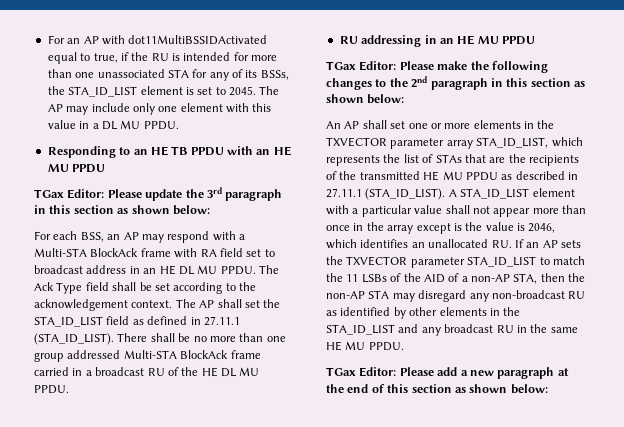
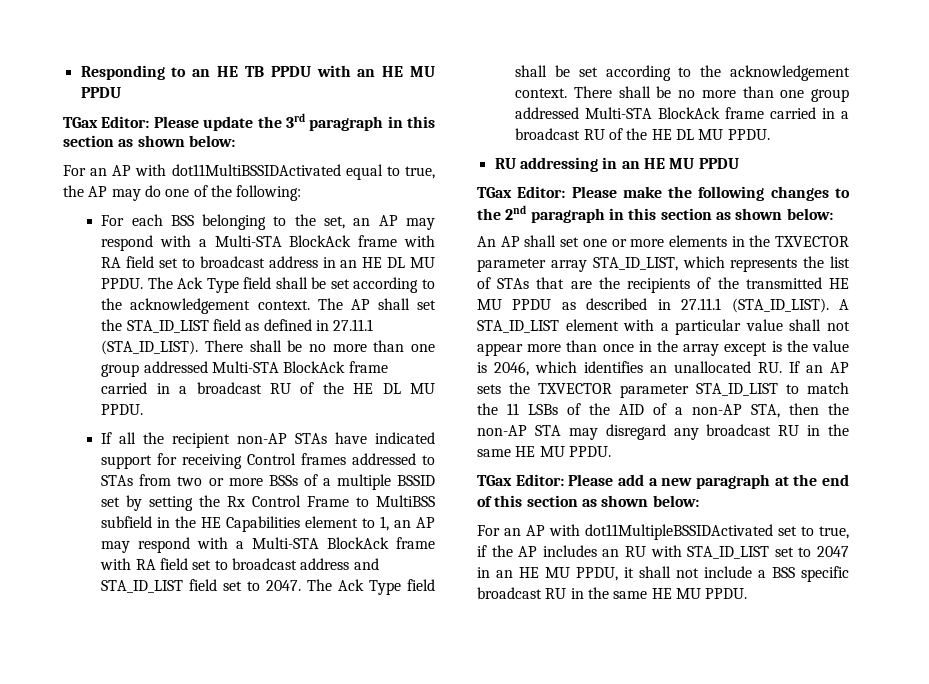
- For an AP with dot11MultiBSSIDActivated equal to true, if the RU is intended for more than one unassociated STA for any of its BSSs, the STA_ID_LIST element is set to 2045. The AP may include only one element with this value in a DL MU PPDU.
- For each BSS, an AP may respond with a Multi-STA BlockAck frame with RA field set to broadcast address in an HE DL MU PPDU.
+ For an AP with dot11MultiBSSIDActivated equal to true, the AP may do one of the following:
+ For each BSS belonging to the set, an AP may respond with a Multi-STA BlockAck frame with RA field set to broadcast address in an HE DL MU PPDU.
+ If all the recipient non-AP STAs have indicated support for receiving Control frames addressed to STAs from two or more BSSs of a multiple BSSID set by setting the Rx Control Frame to MultiBSS subfield in the HE Capabilities element to 1, an AP may respond with a Multi-STA BlockAck frame with RA field set to broadcast address and STA_ID_LIST field set to 2047. The Ack Type field shall be set according to the acknowledgement context. There shall be no more than one group addressed Multi-STA BlockAck frame carried in a broadcast RU of the HE DL MU PPDU.
- A STA_ID_LIST element with a particular value shall not appear more than once in the array except is the value is 2046, which identifies an unallocated RU. If an AP sets the TXVECTOR parameter STA_ID_LIST to match the 11 LSBs of the AID of a non-AP STA, then the non-AP STA may disregard any non-broadcast RU as identified by other elements in the STA_ID_LIST and any broadcast RU in the same HE MU PPDU.
+ A STA_ID_LIST element with a particular value shall not appear more than once in the array except is the value is 2046, which identifies an unallocated RU. If an AP sets the TXVECTOR parameter STA_ID_LIST to match the 11 LSBs of the AID of a non-AP STA, then the non-AP STA may disregard any broadcast RU in the same HE MU PPDU.
+ For an AP with dot11MultipleBSSIDActivated set to true, if the AP includes an RU with STA_ID_LIST set to 2047 in an HE MU PPDU, it shall not include a BSS specific broadcast RU in the same HE MU PPDU.

